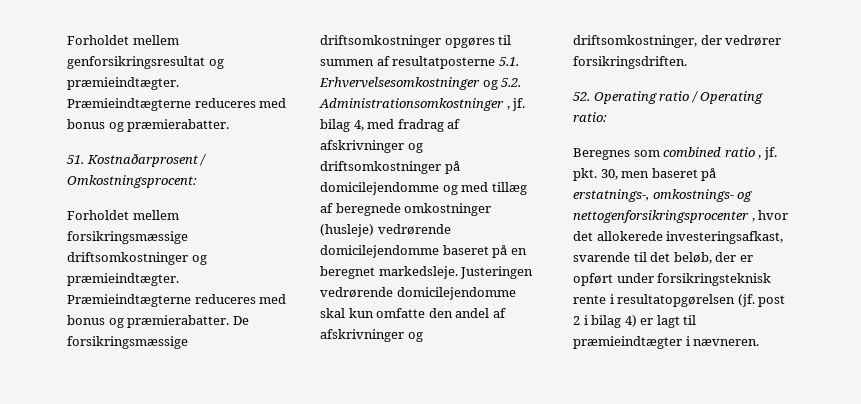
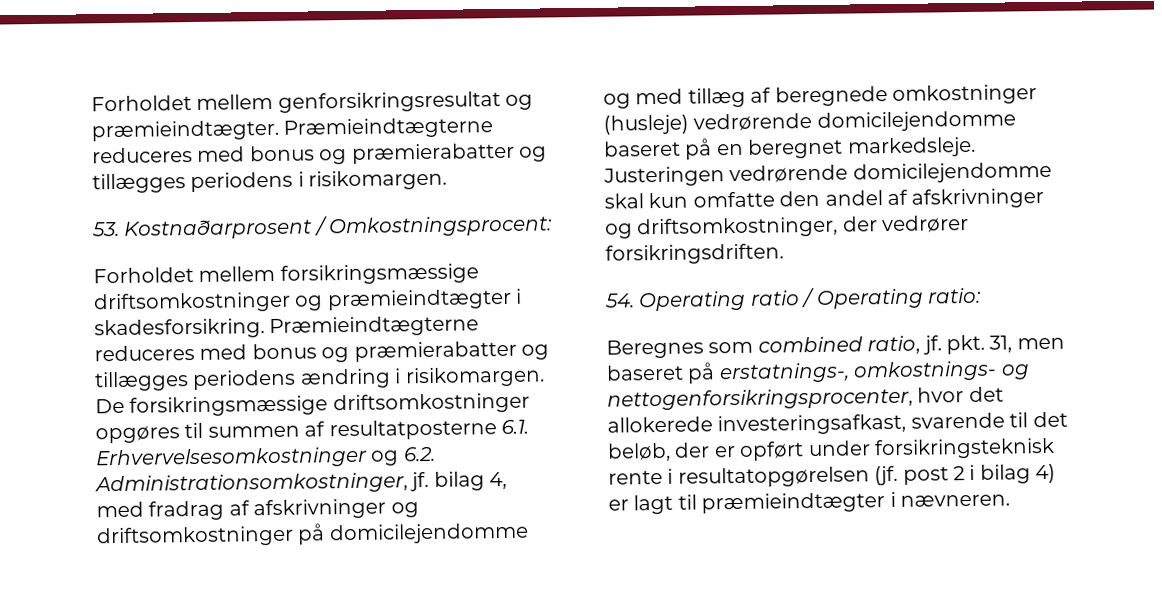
- Forholdet mellem genforsikringsresultat og præmieindtægter. Præmieindtægterne reduceres med bonus og præmierabatter.
- 51. Kostnaðarprosent / Omkostningsprocent:
+ Forholdet mellem genforsikringsresultat og præmieindtægter. Præmieindtægterne reduceres med bonus og præmierabatter og tillægges periodens i risikomargen.
+ 53. Kostnaðarprosent / Omkostningsprocent:
- Forholdet mellem forsikringsmæssige driftsomkostninger og præmieindtægter. Præmieindtægterne reduceres med bonus og præmierabatter.
+ Forholdet mellem forsikringsmæssige driftsomkostninger og præmieindtægter i skadesforsikring. Præmieindtægterne reduceres med bonus og præmierabatter og tillægges periodens ændring i risikomargen.
- De forsikringsmæssige driftsomkostninger opgøres til summen af resultatposterne 5.1. Erhvervelsesomkostninger og 5.2. Administrationsomkostninger , jf. bilag 4, med fradrag af afskrivninger og driftsomkostninger på domicilejendomme og med tillæg af beregnede omkostninger (husleje) vedrørende domicilejendomme baseret på en beregnet markedsleje.
+ De forsikringsmæssige driftsomkostninger opgøres til summen af resultatposterne 6.1. Erhvervelsesomkostninger og 6.2. Administrationsomkostninger, jf. bilag 4, med fradrag af afskrivninger og driftsomkostninger på domicilejendomme og med tillæg af beregnede omkostninger (husleje) vedrørende domicilejendomme baseret på en beregnet markedsleje.
- 52. Operating ratio / Operating ratio:
+ 54. Operating ratio / Operating ratio:
- Beregnes som combined ratio , jf. pkt. 30, men baseret på erstatnings-, omkostnings- og nettogenforsikringsprocenter , hvor det allokerede investeringsafkast, svarende til det beløb, der er opført under forsikringsteknisk rente i resultatopgørelsen (jf. post 2 i bilag 4) er lagt til præmieindtægter i nævneren.
+ Beregnes som combined ratio, jf. pkt. 31, men baseret på erstatnings-, omkostnings- og nettogenforsikringsprocenter, hvor det allokerede investeringsafkast, svarende til det beløb, der er opført under forsikringsteknisk rente i resultatopgørelsen (jf. post 2 i bilag 4) er lagt til præmieindtægter i nævneren.

